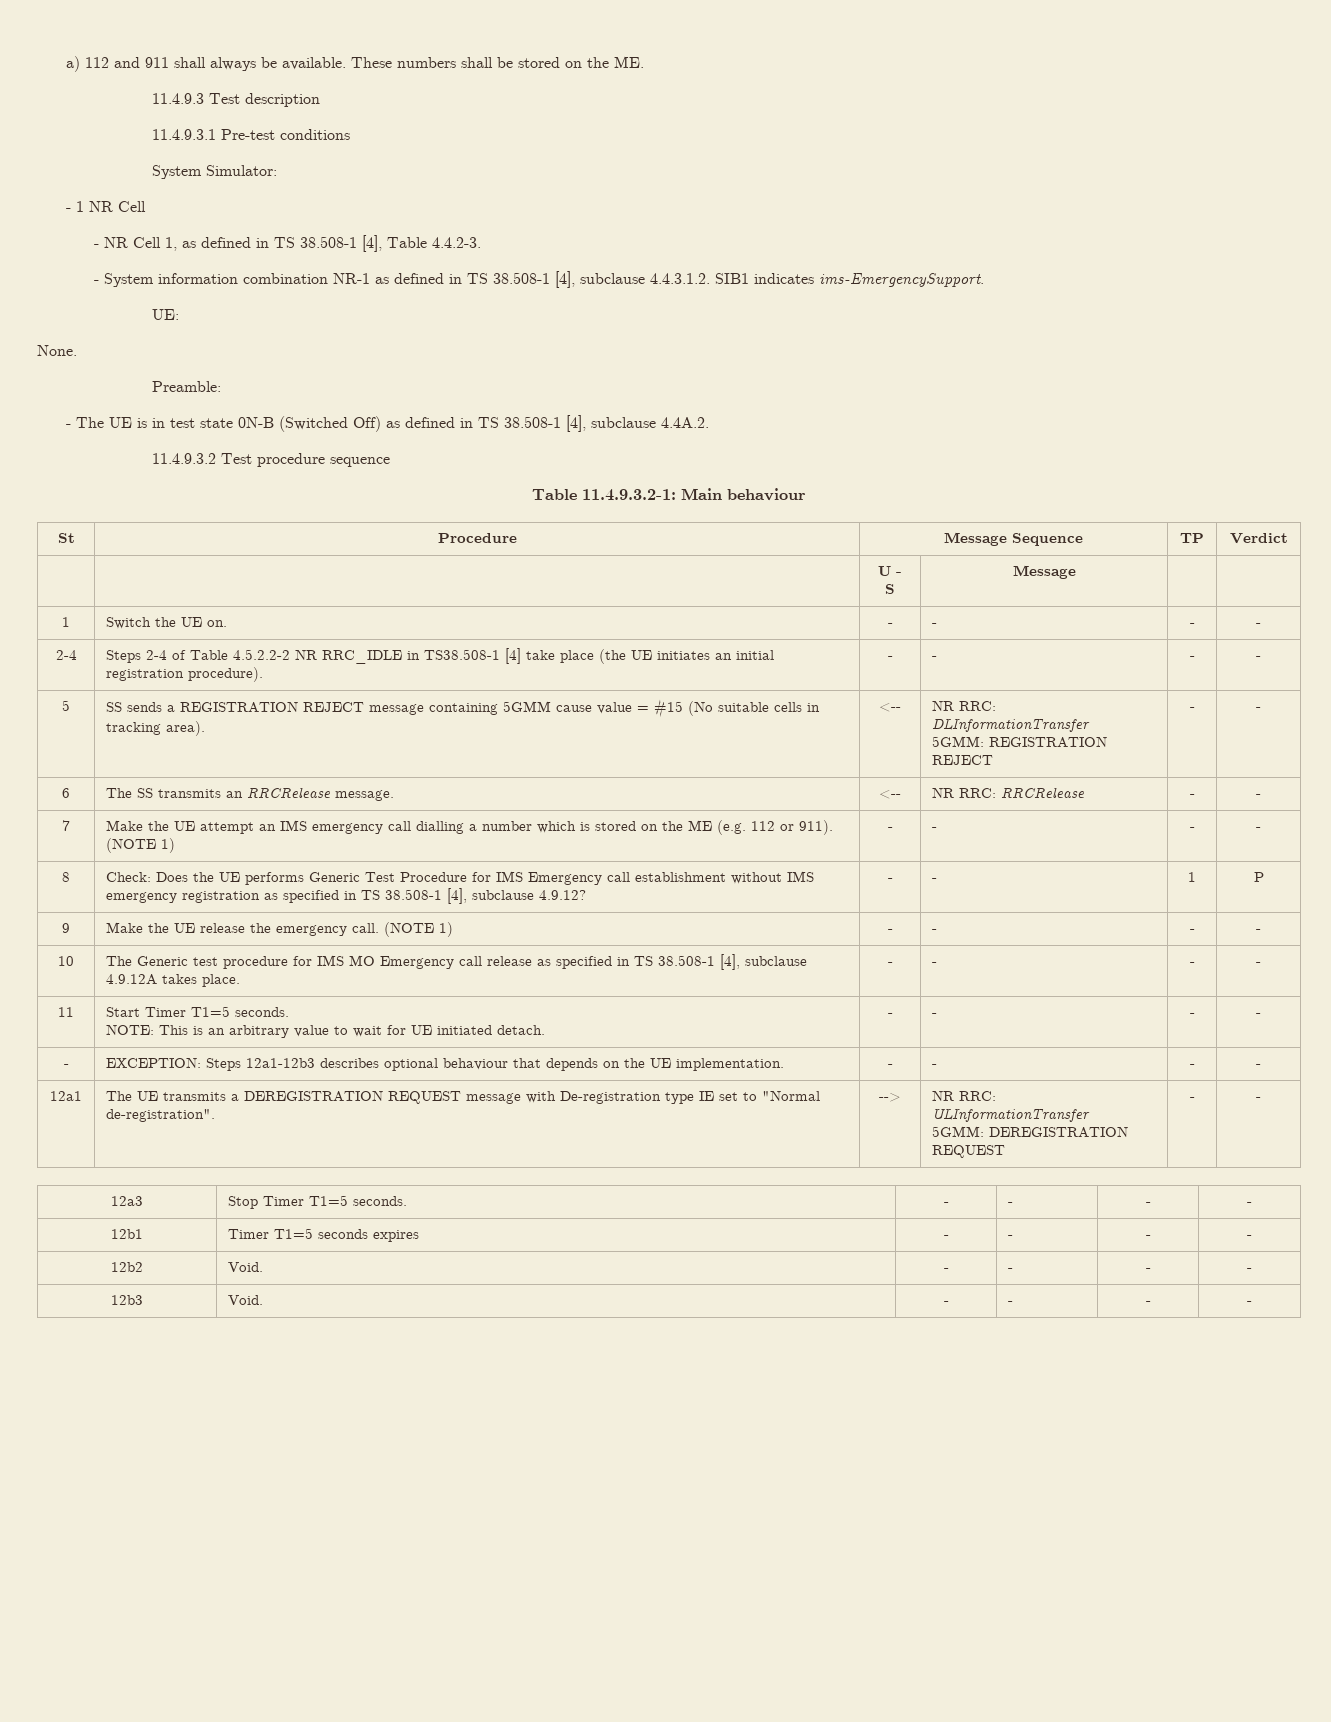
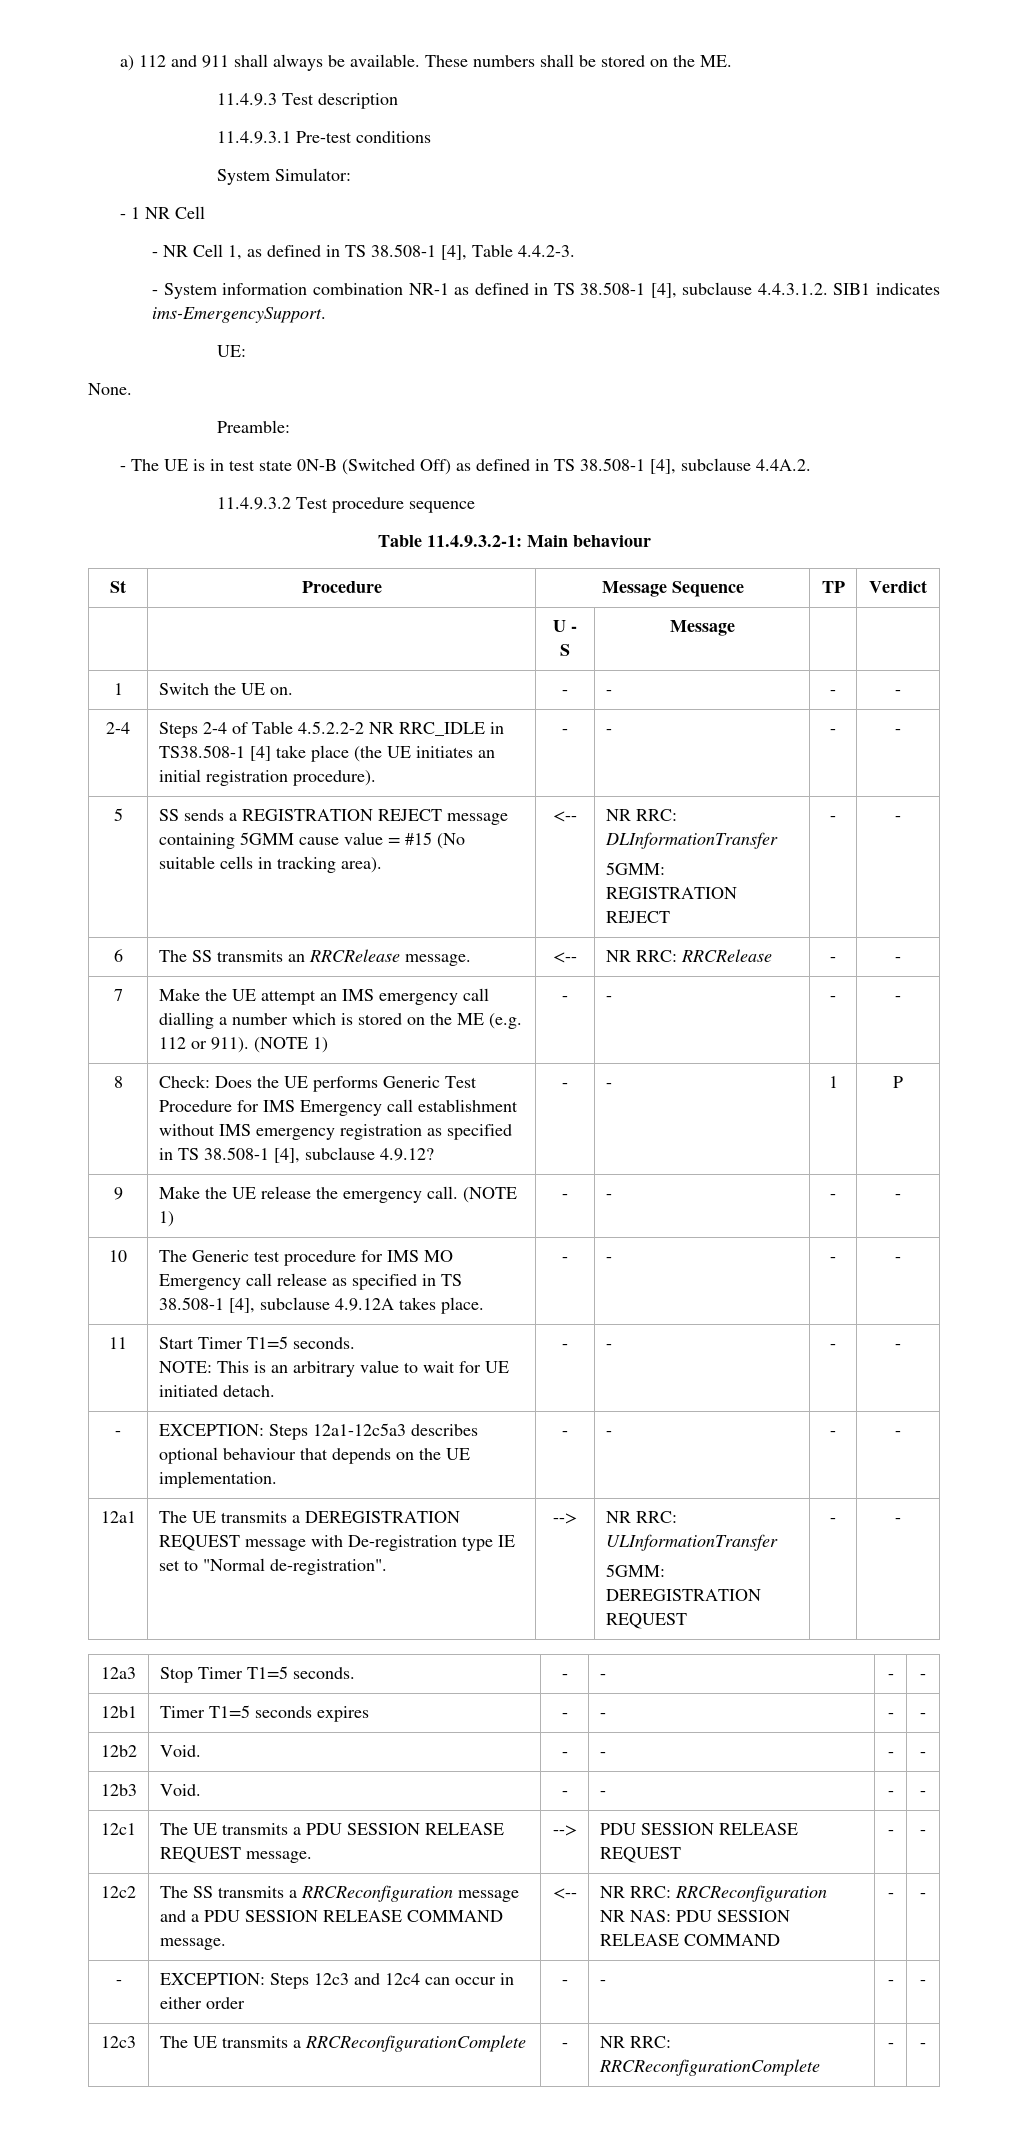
- - | EXCEPTION: Steps 12a1-12b3 describes optional behaviour that depends on the UE implementation. | - | - | - | -
+ - | EXCEPTION: Steps 12a1-12c5a3 describes optional behaviour that depends on the UE implementation. | - | - | - | -
+ 12c1 | The UE transmits a PDU SESSION RELEASE REQUEST message. | --> | PDU SESSION RELEASE REQUEST | - | -
+ 12c2 | The SS transmits a RRCReconfiguration message and a PDU SESSION RELEASE COMMAND message. | <-- | NR RRC: RRCReconfiguration
+ NR NAS: PDU SESSION RELEASE COMMAND | - | -
+ - | EXCEPTION: Steps 12c3 and 12c4 can occur in either order | - | - | - | -
+ 12c3 | The UE transmits a RRCReconfigurationComplete | - | NR RRC: RRCReconfigurationComplete | - | -

